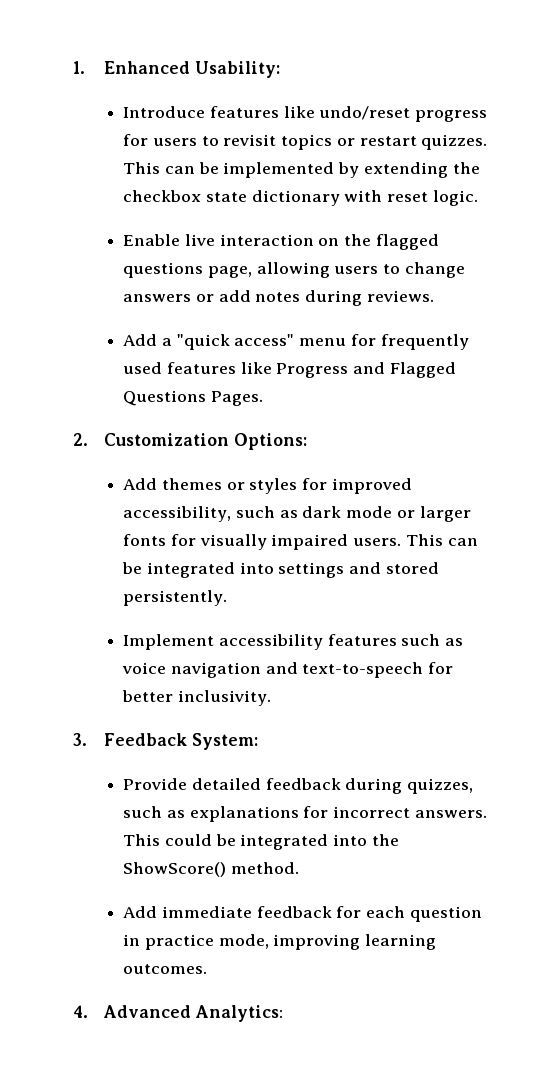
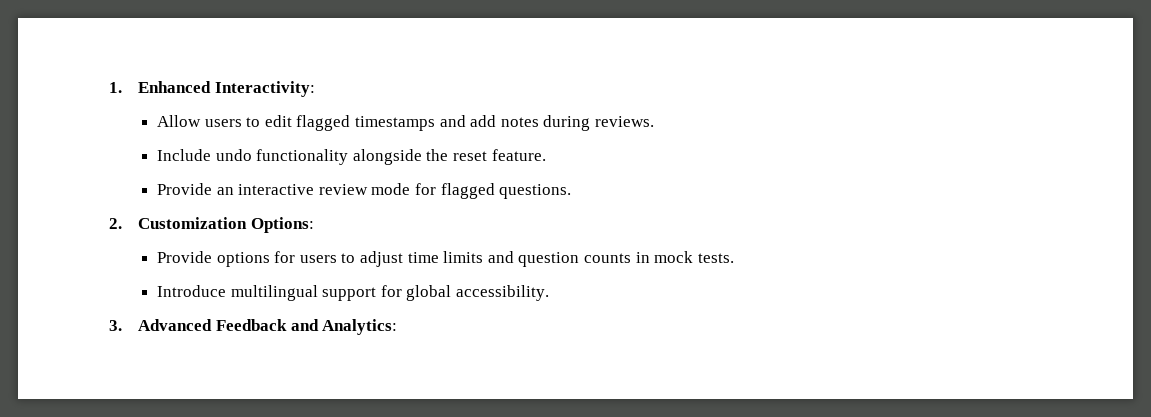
- 1. Enhanced Usability:
- Introduce features like undo/reset progress for users to revisit topics or restart quizzes. This can be implemented by extending the checkbox state dictionary with reset logic.
- Enable live interaction on the flagged questions page, allowing users to change answers or add notes during reviews.
- Add a "quick access" menu for frequently used features like Progress and Flagged Questions Pages.
+ 1. Enhanced Interactivity:
+ Allow users to edit flagged timestamps and add notes during reviews.
+ Include undo functionality alongside the reset feature.
+ Provide an interactive review mode for flagged questions.
  2. Customization Options:
- Add themes or styles for improved accessibility, such as dark mode or larger fonts for visually impaired users. This can be integrated into settings and stored persistently.
- Implement accessibility features such as voice navigation and text-to-speech for better inclusivity.
- 3. Feedback System:
- Provide detailed feedback during quizzes, such as explanations for incorrect answers. This could be integrated into the ShowScore() method.
- Add immediate feedback for each question in practice mode, improving learning outcomes.
- 4. Advanced Analytics:
+ Provide options for users to adjust time limits and question counts in mock tests.
+ Introduce multilingual support for global accessibility.
+ 3. Advanced Feedback and Analytics:

